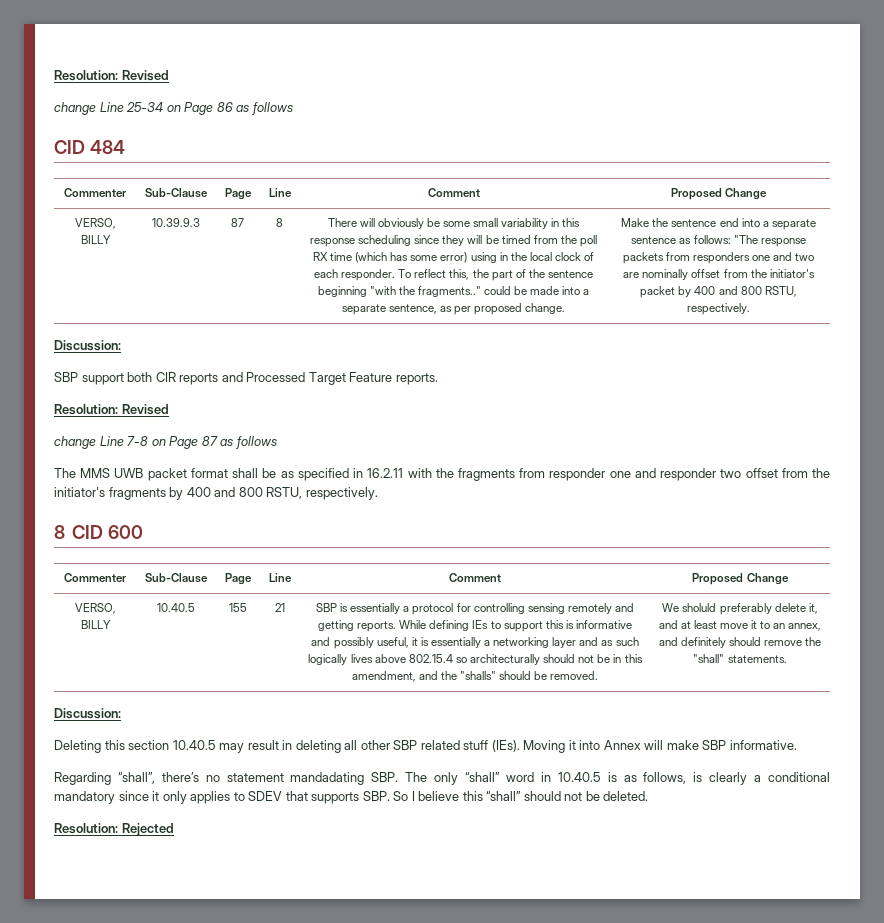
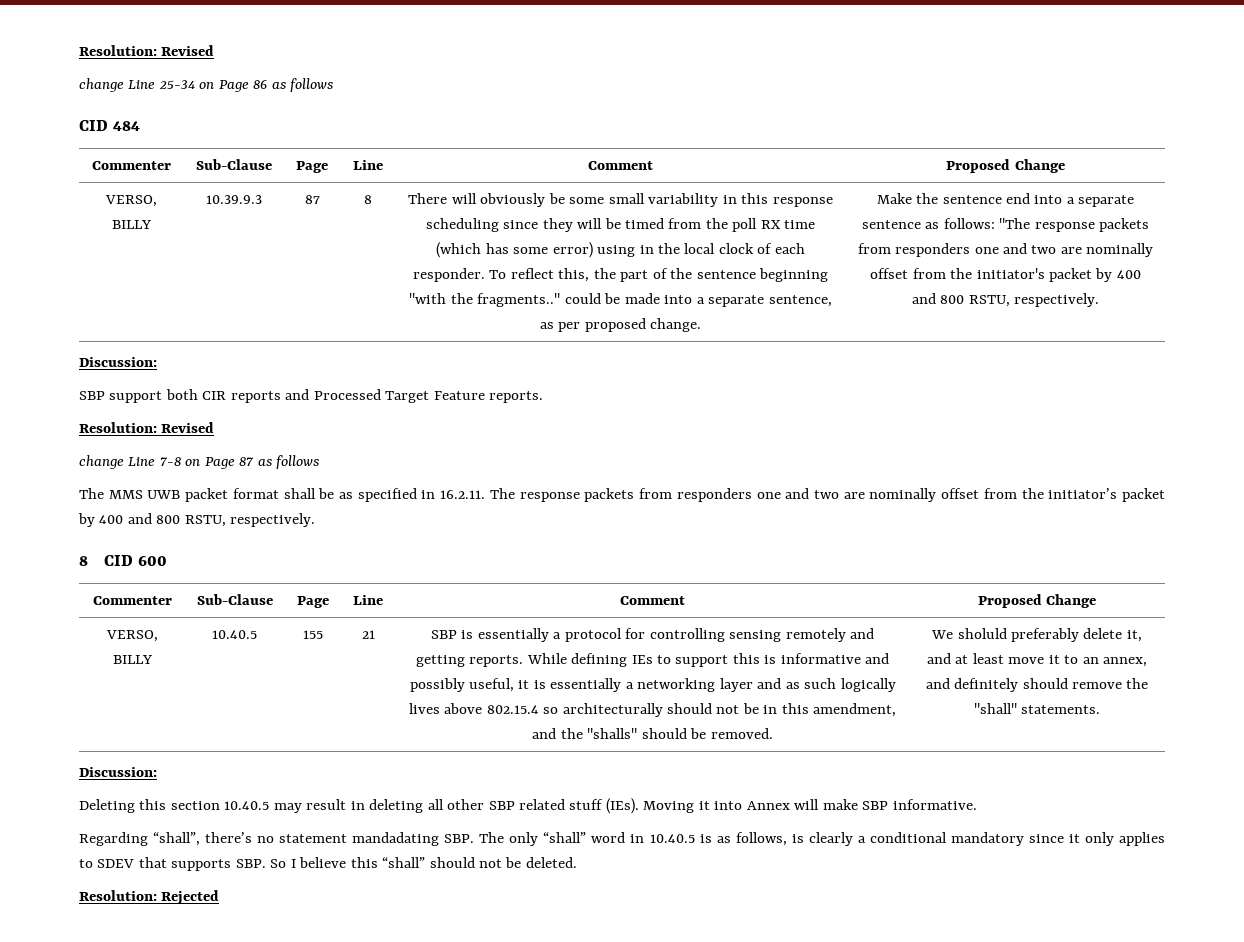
- The MMS UWB packet format shall be as specified in 16.2.11 with the fragments from responder one and responder two offset from the initiator's fragments by 400 and 800 RSTU, respectively.
+ The MMS UWB packet format shall be as specified in 16.2.11. The response packets from responders one and two are nominally offset from the initiator’s packet by 400 and 800 RSTU, respectively.

